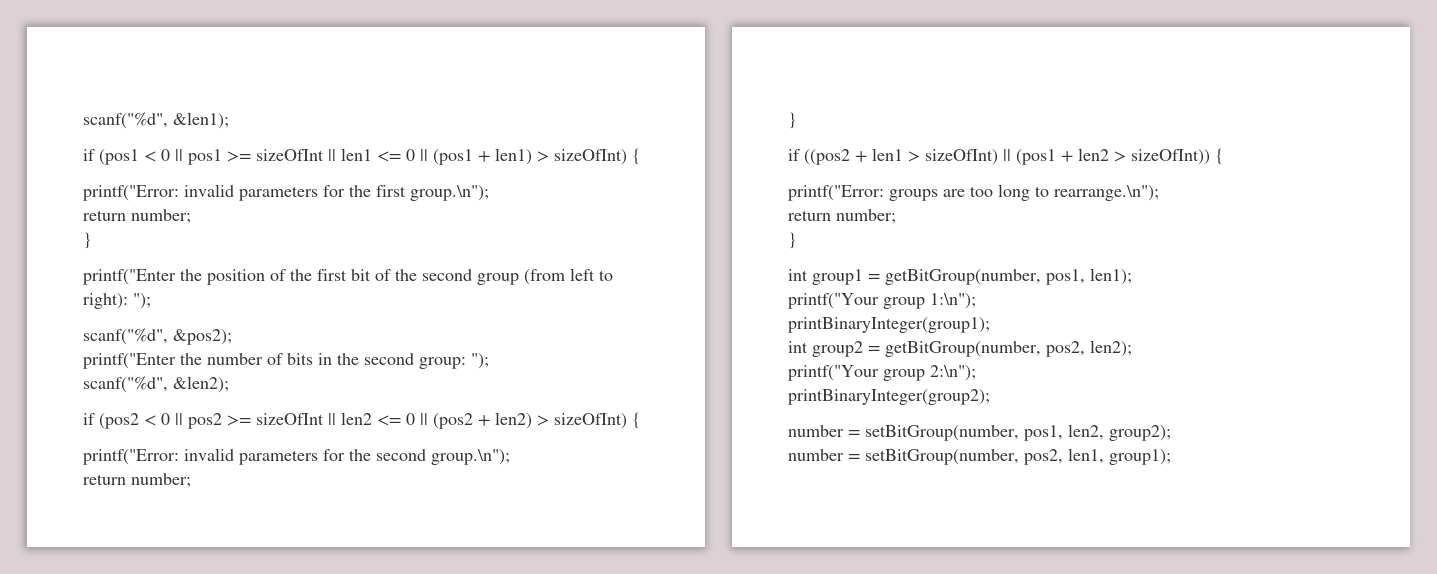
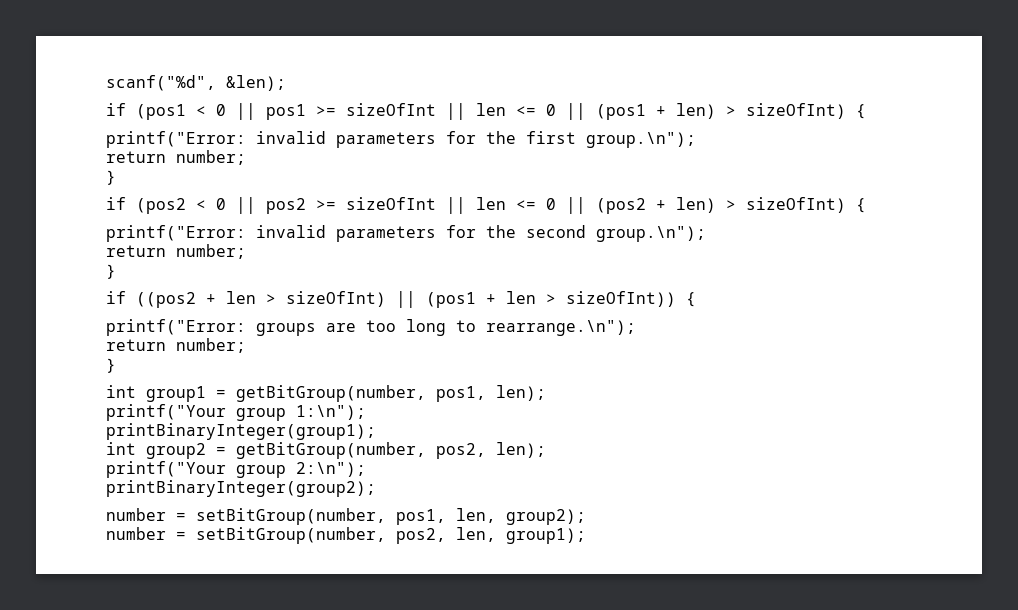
- scanf("%d", &len1);
+ scanf("%d", &len);
- if (pos1 < 0 || pos1 >= sizeOfInt || len1 <= 0 || (pos1 + len1) > sizeOfInt) {
+ if (pos1 < 0 || pos1 >= sizeOfInt || len <= 0 || (pos1 + len) > sizeOfInt) {
- printf("Enter the position of the first bit of the second group (from left to right): ");
- scanf("%d", &pos2);
- printf("Enter the number of bits in the second group: ");
- scanf("%d", &len2);
- if (pos2 < 0 || pos2 >= sizeOfInt || len2 <= 0 || (pos2 + len2) > sizeOfInt) {
+ if (pos2 < 0 || pos2 >= sizeOfInt || len <= 0 || (pos2 + len) > sizeOfInt) {
- if ((pos2 + len1 > sizeOfInt) || (pos1 + len2 > sizeOfInt)) {
+ if ((pos2 + len > sizeOfInt) || (pos1 + len > sizeOfInt)) {
- int group1 = getBitGroup(number, pos1, len1);
+ int group1 = getBitGroup(number, pos1, len);
- int group2 = getBitGroup(number, pos2, len2);
+ int group2 = getBitGroup(number, pos2, len);
- number = setBitGroup(number, pos1, len2, group2);
+ number = setBitGroup(number, pos1, len, group2);
- number = setBitGroup(number, pos2, len1, group1);
+ number = setBitGroup(number, pos2, len, group1);

